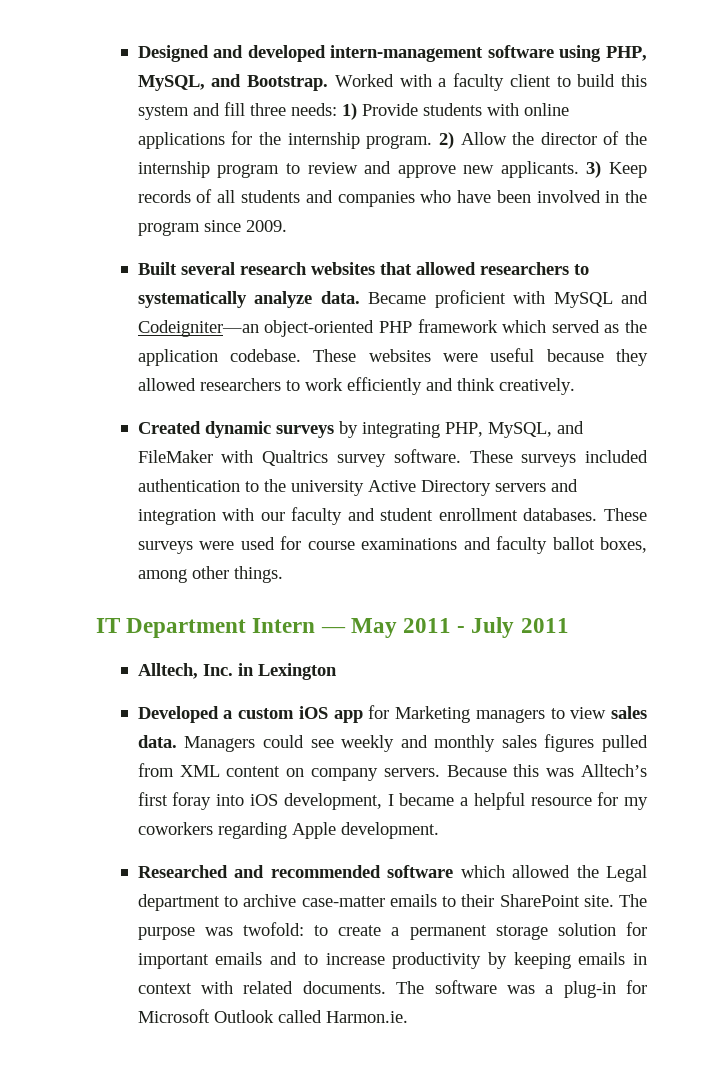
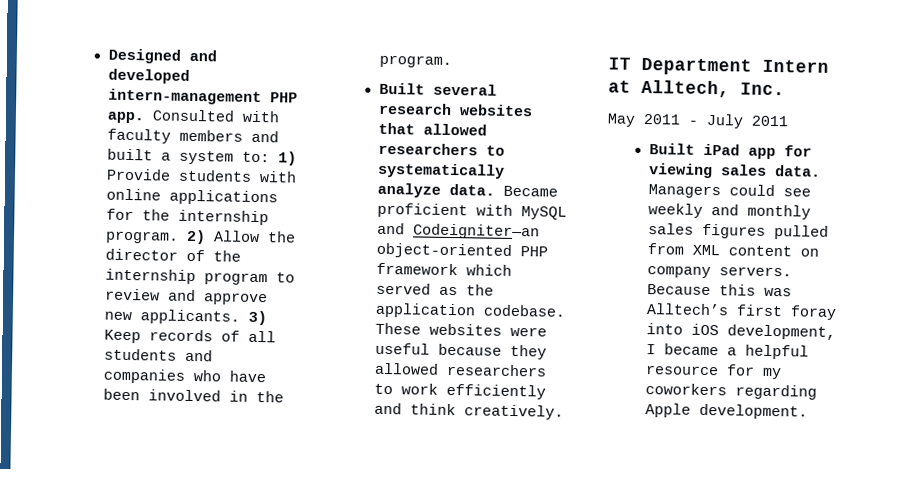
- Designed and developed intern-management software using PHP, MySQL, and Bootstrap. Worked with a faculty client to build this system and fill three needs: 1) Provide students with online applications for the internship program.
+ Designed and developed intern-management PHP app. Consulted with faculty members and built a system to: 1) Provide students with online applications for the internship program.
- 3) Keep records of all students and companies who have been involved in the program since 2009.
+ 3) Keep records of all students and companies who have been involved in the program.
- Created dynamic surveys by integrating PHP, MySQL, and FileMaker with Qualtrics survey software. These surveys included authentication to the university Active Directory servers and integration with our faculty and student enrollment databases. These surveys were used for course examinations and faculty ballot boxes, among other things.
- IT Department Intern — May 2011 - July 2011
+ IT Department Intern at Alltech, Inc.
+ May 2011 - July 2011
- Alltech, Inc. in Lexington
- Developed a custom iOS app for Marketing managers to view sales data.
+ Built iPad app for viewing sales data.
- Researched and recommended software which allowed the Legal department to archive case-matter emails to their SharePoint site. The purpose was twofold: to create a permanent storage solution for important emails and to increase productivity by keeping emails in context with related documents. The software was a plug-in for Microsoft Outlook called Harmon.ie.

